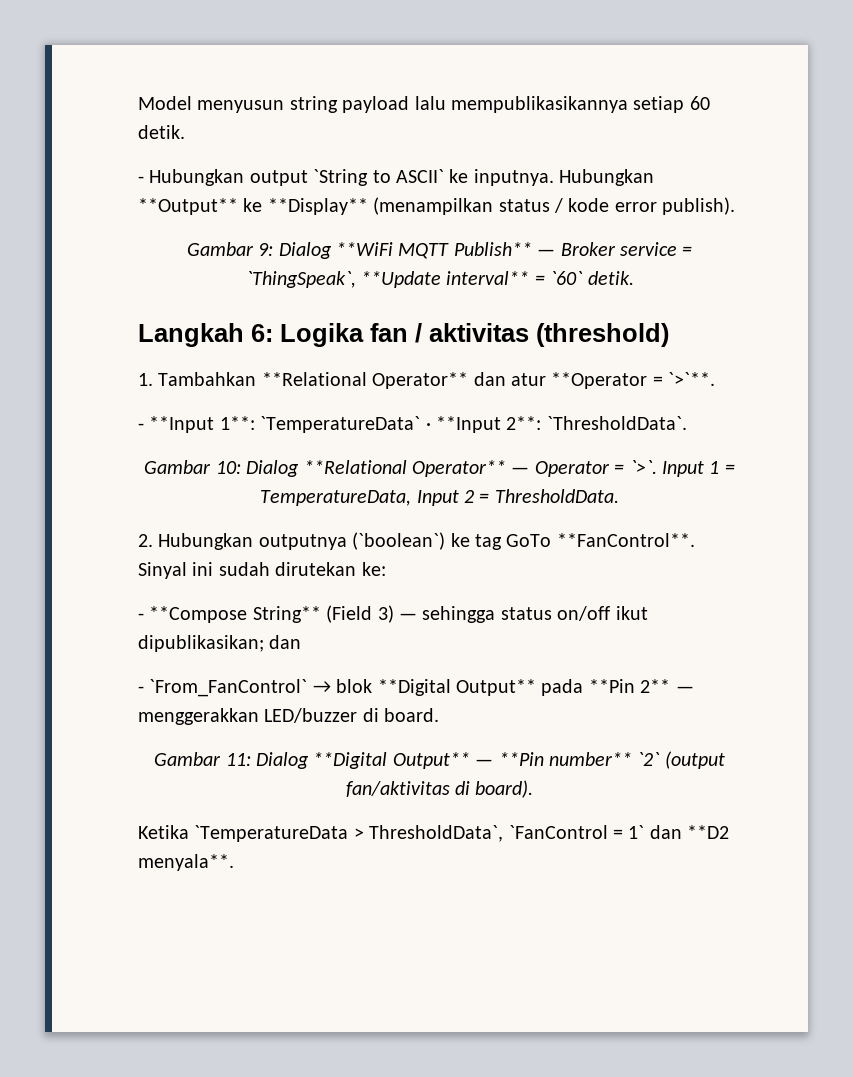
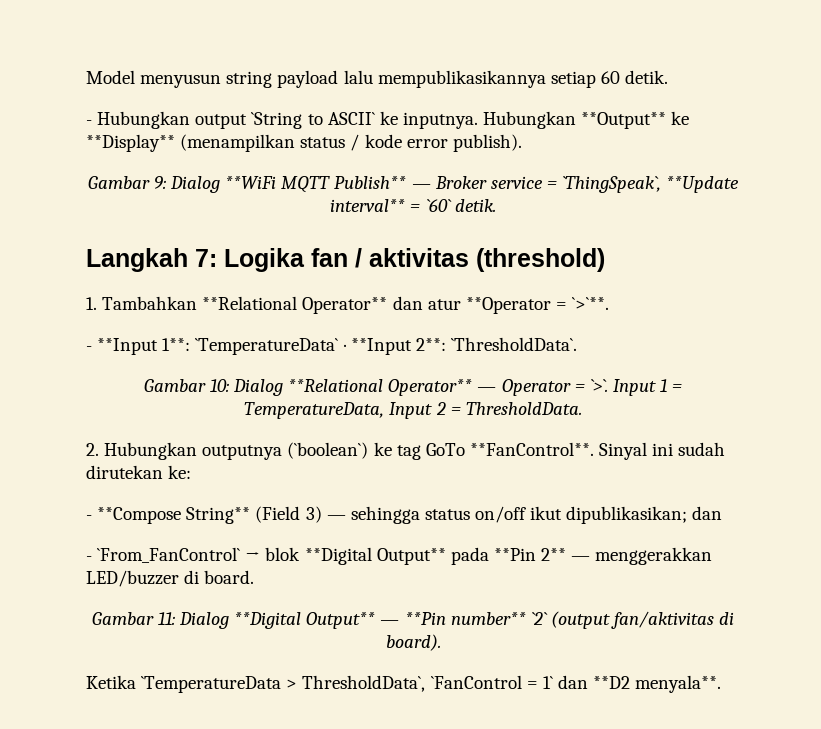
- Langkah 6: Logika fan / aktivitas (threshold)
+ Langkah 7: Logika fan / aktivitas (threshold)

